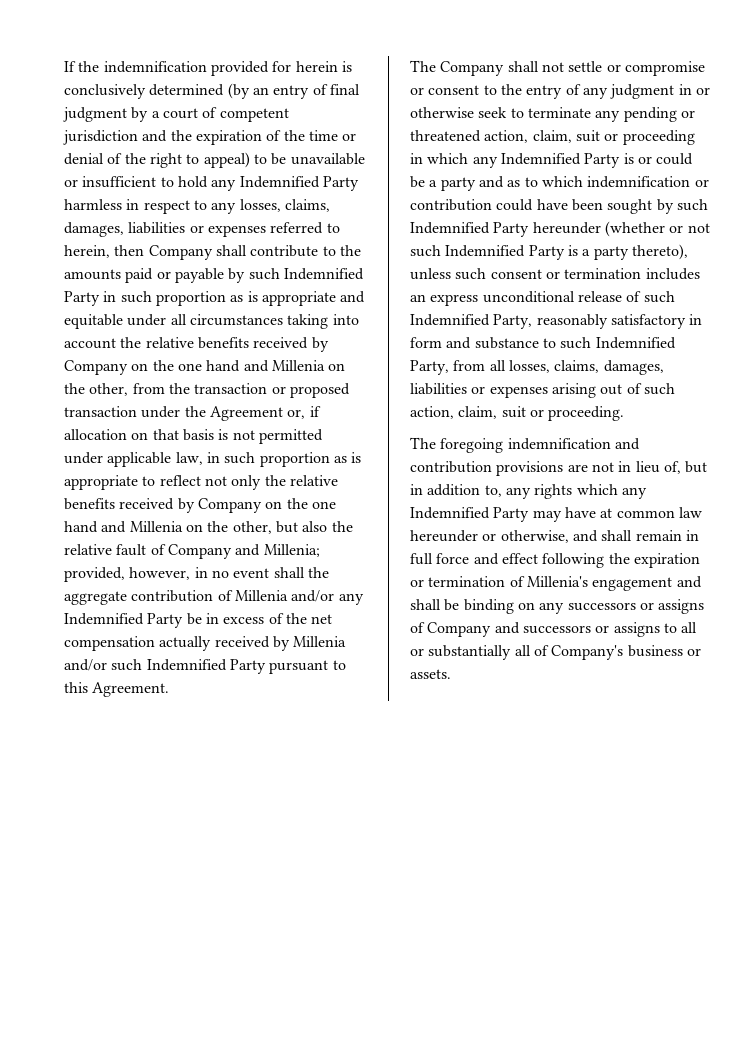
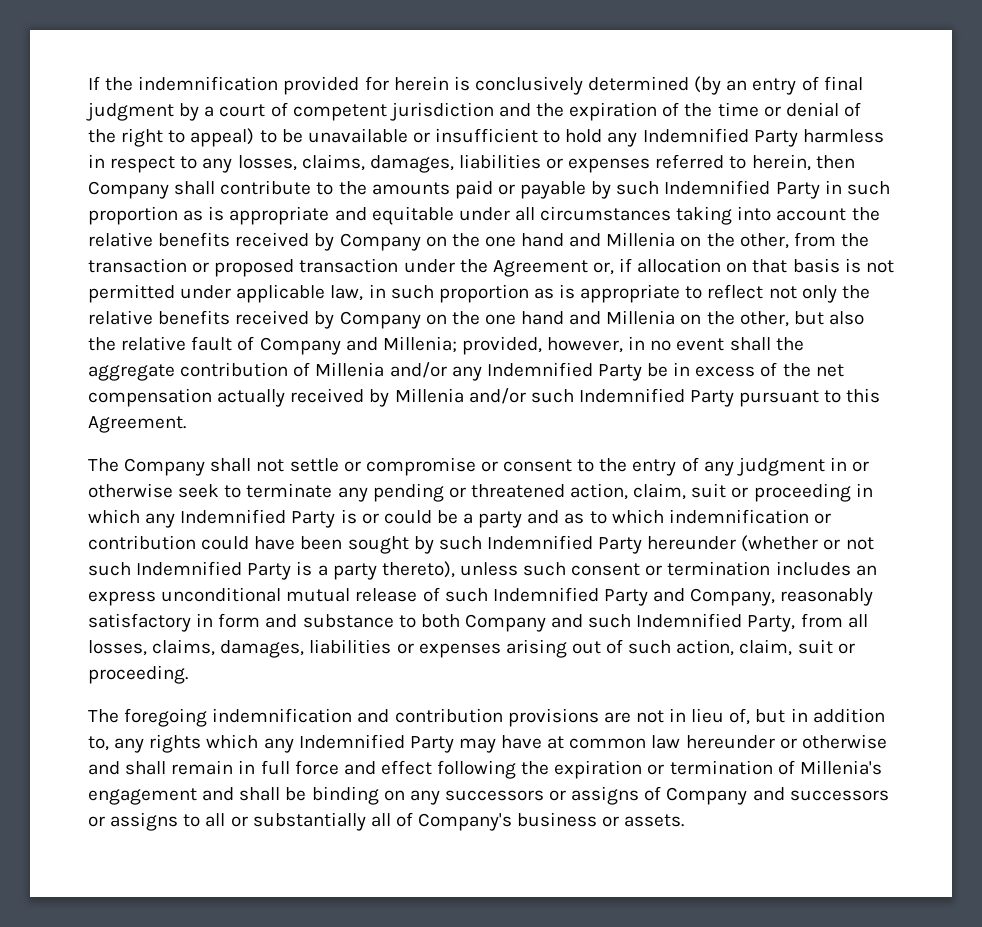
- The Company shall not settle or compromise or consent to the entry of any judgment in or otherwise seek to terminate any pending or threatened action, claim, suit or proceeding in which any Indemnified Party is or could be a party and as to which indemnification or contribution could have been sought by such Indemnified Party hereunder (whether or not such Indemnified Party is a party thereto), unless such consent or termination includes an express unconditional release of such Indemnified Party, reasonably satisfactory in form and substance to such Indemnified Party, from all losses, claims, damages, liabilities or expenses arising out of such action, claim, suit or proceeding.
+ The Company shall not settle or compromise or consent to the entry of any judgment in or otherwise seek to terminate any pending or threatened action, claim, suit or proceeding in which any Indemnified Party is or could be a party and as to which indemnification or contribution could have been sought by such Indemnified Party hereunder (whether or not such Indemnified Party is a party thereto), unless such consent or termination includes an express unconditional mutual release of such Indemnified Party and Company, reasonably satisfactory in form and substance to both Company and such Indemnified Party, from all losses, claims, damages, liabilities or expenses arising out of such action, claim, suit or proceeding.
- The foregoing indemnification and contribution provisions are not in lieu of, but in addition to, any rights which any Indemnified Party may have at common law hereunder or otherwise, and shall remain in full force and effect following the expiration or termination of Millenia's engagement and shall be binding on any successors or assigns of Company and successors or assigns to all or substantially all of Company's business or assets.
+ The foregoing indemnification and contribution provisions are not in lieu of, but in addition to, any rights which any Indemnified Party may have at common law hereunder or otherwise and shall remain in full force and effect following the expiration or termination of Millenia's engagement and shall be binding on any successors or assigns of Company and successors or assigns to all or substantially all of Company's business or assets.

